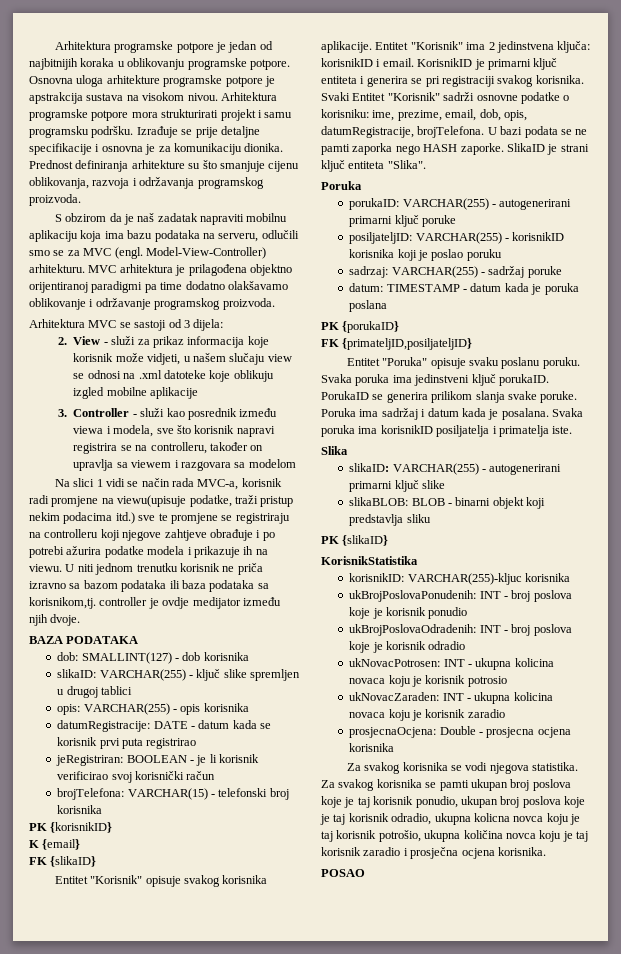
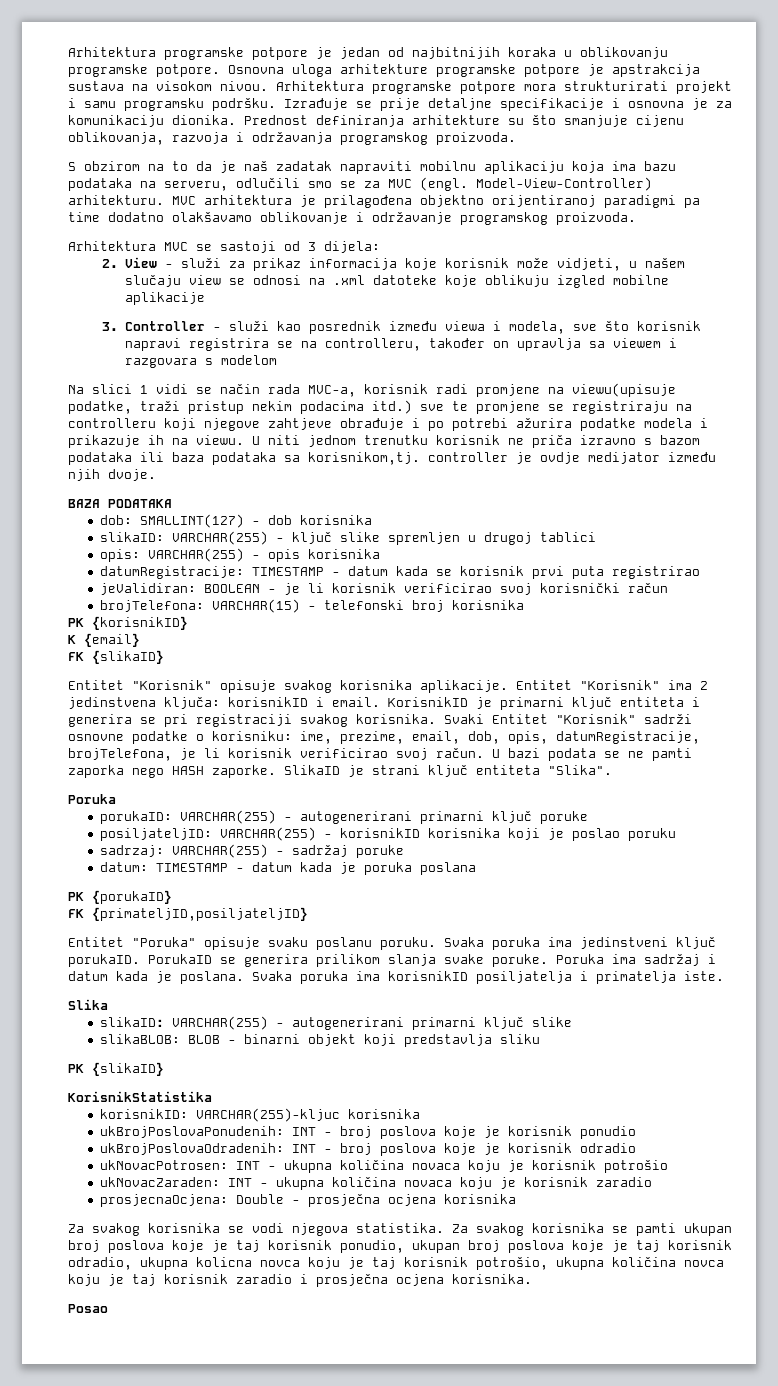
- S obzirom da je naš zadatak napraviti mobilnu aplikaciju koja ima bazu podataka na serveru, odlučili smo se za MVC (engl.
+ S obzirom na to da je naš zadatak napraviti mobilnu aplikaciju koja ima bazu podataka na serveru, odlučili smo se za MVC (engl.
- 3. Controller - služi kao posrednik između viewa i modela, sve što korisnik napravi registrira se na controlleru, također on upravlja sa viewem i razgovara sa modelom
+ 3. Controller - služi kao posrednik između viewa i modela, sve što korisnik napravi registrira se na controlleru, također on upravlja sa viewem i razgovara s modelom
- U niti jednom trenutku korisnik ne priča izravno sa bazom podataka ili baza podataka sa korisnikom,tj. controller je ovdje medijator između njih dvoje.
+ U niti jednom trenutku korisnik ne priča izravno s bazom podataka ili baza podataka sa korisnikom,tj. controller je ovdje medijator između njih dvoje.
- datumRegistracije: DATE - datum kada se korisnik prvi puta registrirao
+ datumRegistracije: TIMESTAMP - datum kada se korisnik prvi puta registrirao
- jeRegistriran: BOOLEAN - je li korisnik verificirao svoj korisnički račun
+ jeValidiran: BOOLEAN - je li korisnik verificirao svoj korisnički račun
- Svaki Entitet "Korisnik" sadrži osnovne podatke o korisniku: ime, prezime, email, dob, opis, datumRegistracije, brojTelefona.
+ Svaki Entitet "Korisnik" sadrži osnovne podatke o korisniku: ime, prezime, email, dob, opis, datumRegistracije, brojTelefona, je li korisnik verificirao svoj račun.
- Poruka ima sadržaj i datum kada je posalana.
+ Poruka ima sadržaj i datum kada je poslana.
- ukNovacPotrosen: INT - ukupna kolicina novaca koju je korisnik potrosio
+ ukNovacPotrosen: INT - ukupna količina novaca koju je korisnik potrošio
- ukNovacZaraden: INT - ukupna kolicina novaca koju je korisnik zaradio
+ ukNovacZaraden: INT - ukupna količina novaca koju je korisnik zaradio
- prosjecnaOcjena: Double - prosjecna ocjena korisnika
+ prosjecnaOcjena: Double - prosječna ocjena korisnika
- POSAO
+ Posao

